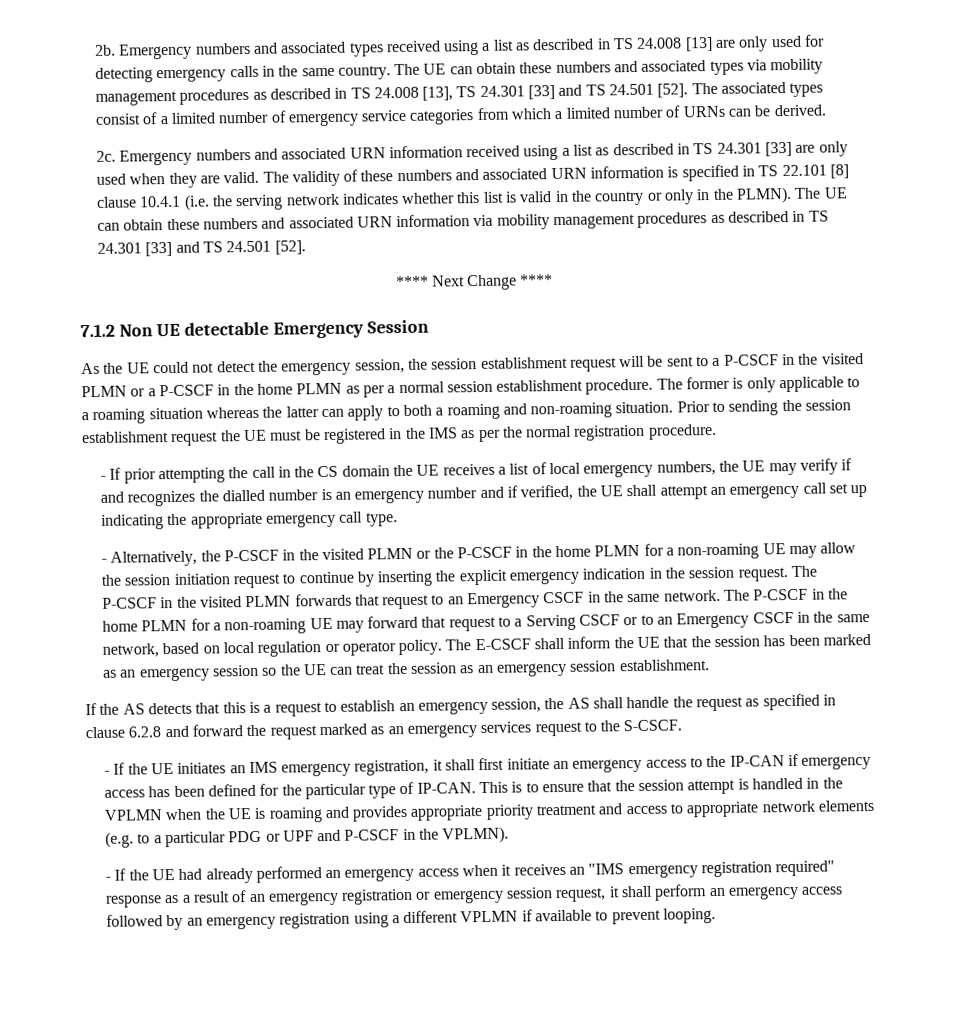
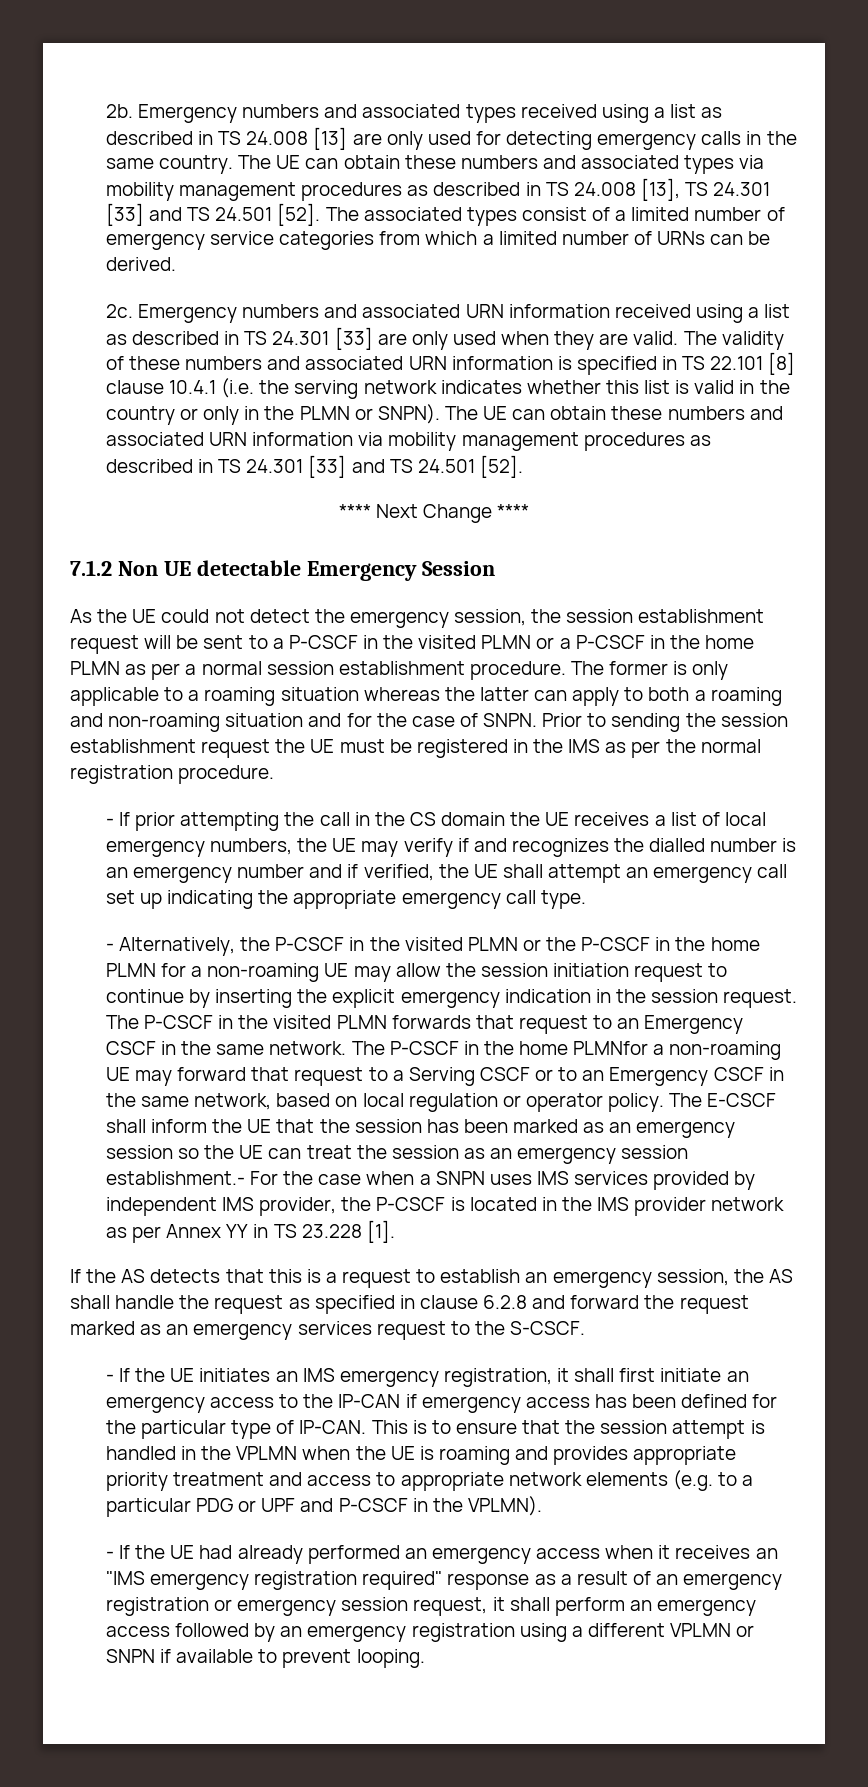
- The validity of these numbers and associated URN information is specified in TS 22.101 [8] clause 10.4.1 (i.e. the serving network indicates whether this list is valid in the country or only in the PLMN).
+ The validity of these numbers and associated URN information is specified in TS 22.101 [8] clause 10.4.1 (i.e. the serving network indicates whether this list is valid in the country or only in the PLMN or SNPN).
- The former is only applicable to a roaming situation whereas the latter can apply to both a roaming and non-roaming situation.
+ The former is only applicable to a roaming situation whereas the latter can apply to both a roaming and non-roaming situation and for the case of SNPN.
- The P-CSCF in the home PLMN for a non-roaming UE may forward that request to a Serving CSCF or to an Emergency CSCF in the same network, based on local regulation or operator policy.
+ The P-CSCF in the home PLMNfor a non-roaming UE may forward that request to a Serving CSCF or to an Emergency CSCF in the same network, based on local regulation or operator policy.
- The E-CSCF shall inform the UE that the session has been marked as an emergency session so the UE can treat the session as an emergency session establishment.
+ The E-CSCF shall inform the UE that the session has been marked as an emergency session so the UE can treat the session as an emergency session establishment.- For the case when a SNPN uses IMS services provided by independent IMS provider, the P-CSCF is located in the IMS provider network as per Annex YY in TS 23.228 [1].
- - If the UE had already performed an emergency access when it receives an "IMS emergency registration required" response as a result of an emergency registration or emergency session request, it shall perform an emergency access followed by an emergency registration using a different VPLMN if available to prevent looping.
+ - If the UE had already performed an emergency access when it receives an "IMS emergency registration required" response as a result of an emergency registration or emergency session request, it shall perform an emergency access followed by an emergency registration using a different VPLMN or SNPN if available to prevent looping.

